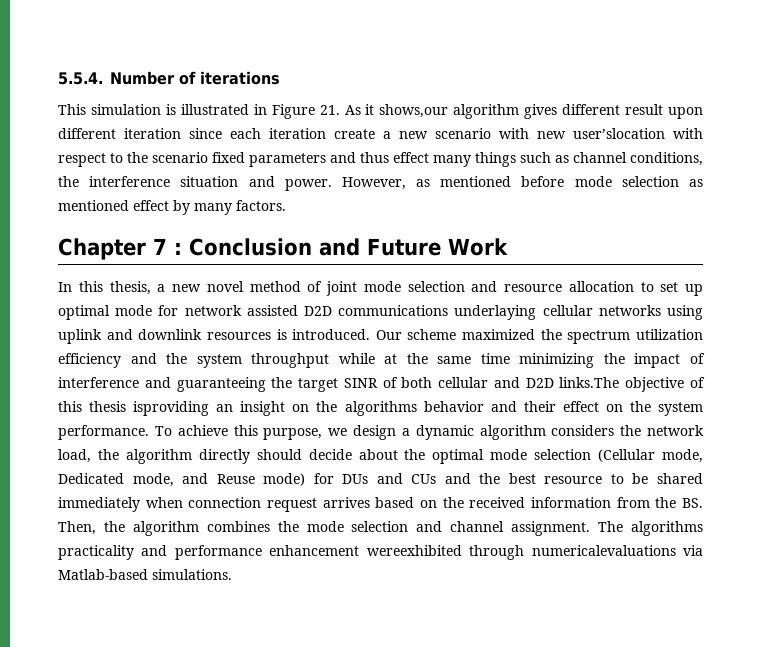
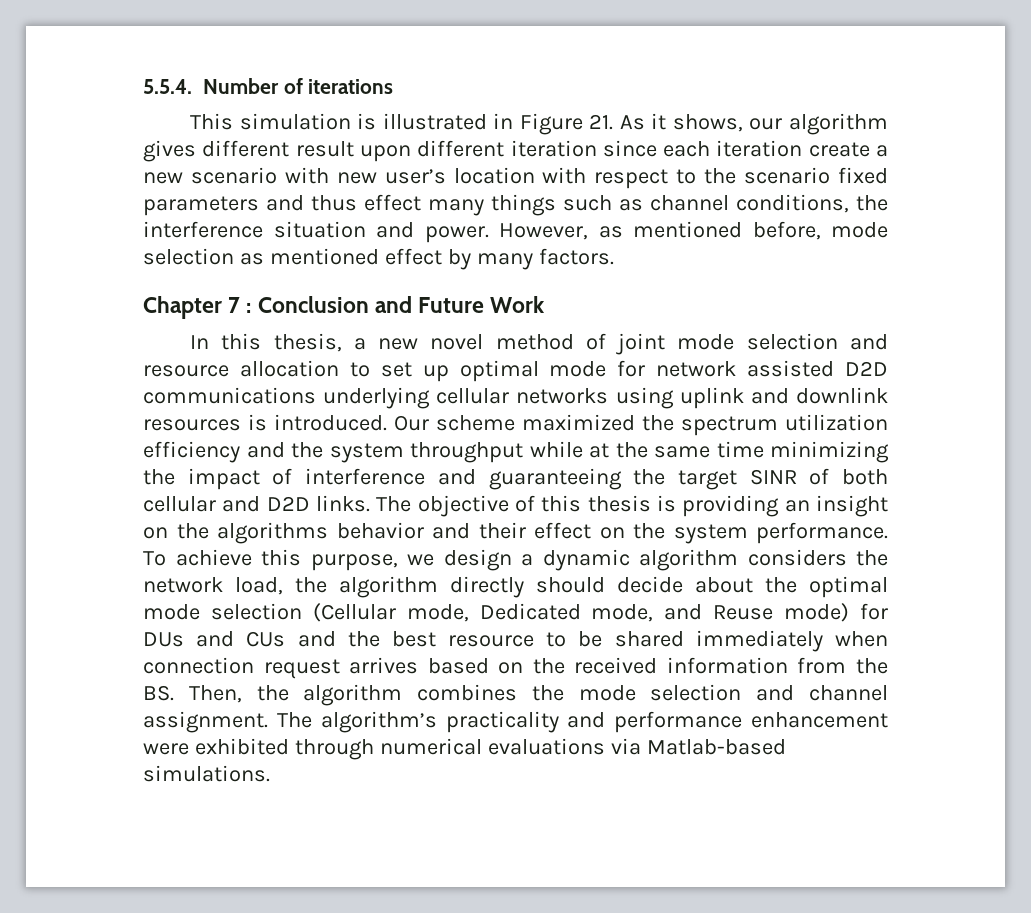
- This simulation is illustrated in Figure 21. As it shows,our algorithm gives different result upon different iteration since each iteration create a new scenario with new user’slocation with respect to the scenario fixed parameters and thus effect many things such as channel conditions, the interference situation and power.
+ This simulation is illustrated in Figure 21. As it shows, our algorithm gives different result upon different iteration since each iteration create a new scenario with new user’s location with respect to the scenario fixed parameters and thus effect many things such as channel conditions, the interference situation and power.
- However, as mentioned before mode selection as mentioned effect by many factors.
+ However, as mentioned before, mode selection as mentioned effect by many factors.
- In this thesis, a new novel method of joint mode selection and resource allocation to set up optimal mode for network assisted D2D communications underlaying cellular networks using uplink and downlink resources is introduced.
+ In this thesis, a new novel method of joint mode selection and resource allocation to set up optimal mode for network assisted D2D communications underlying cellular networks using uplink and downlink resources is introduced.
- Our scheme maximized the spectrum utilization efficiency and the system throughput while at the same time minimizing the impact of interference and guaranteeing the target SINR of both cellular and D2D links.The objective of this thesis isproviding an insight on the algorithms behavior and their effect on the system performance.
+ Our scheme maximized the spectrum utilization efficiency and the system throughput while at the same time minimizing the impact of interference and guaranteeing the target SINR of both cellular and D2D links. The objective of this thesis is providing an insight on the algorithms behavior and their effect on the system performance.
- The algorithms practicality and performance enhancement wereexhibited through numericalevaluations via Matlab-based simulations.
+ The algorithm’s practicality and performance enhancement were exhibited through numerical evaluations via Matlab-based simulations.

